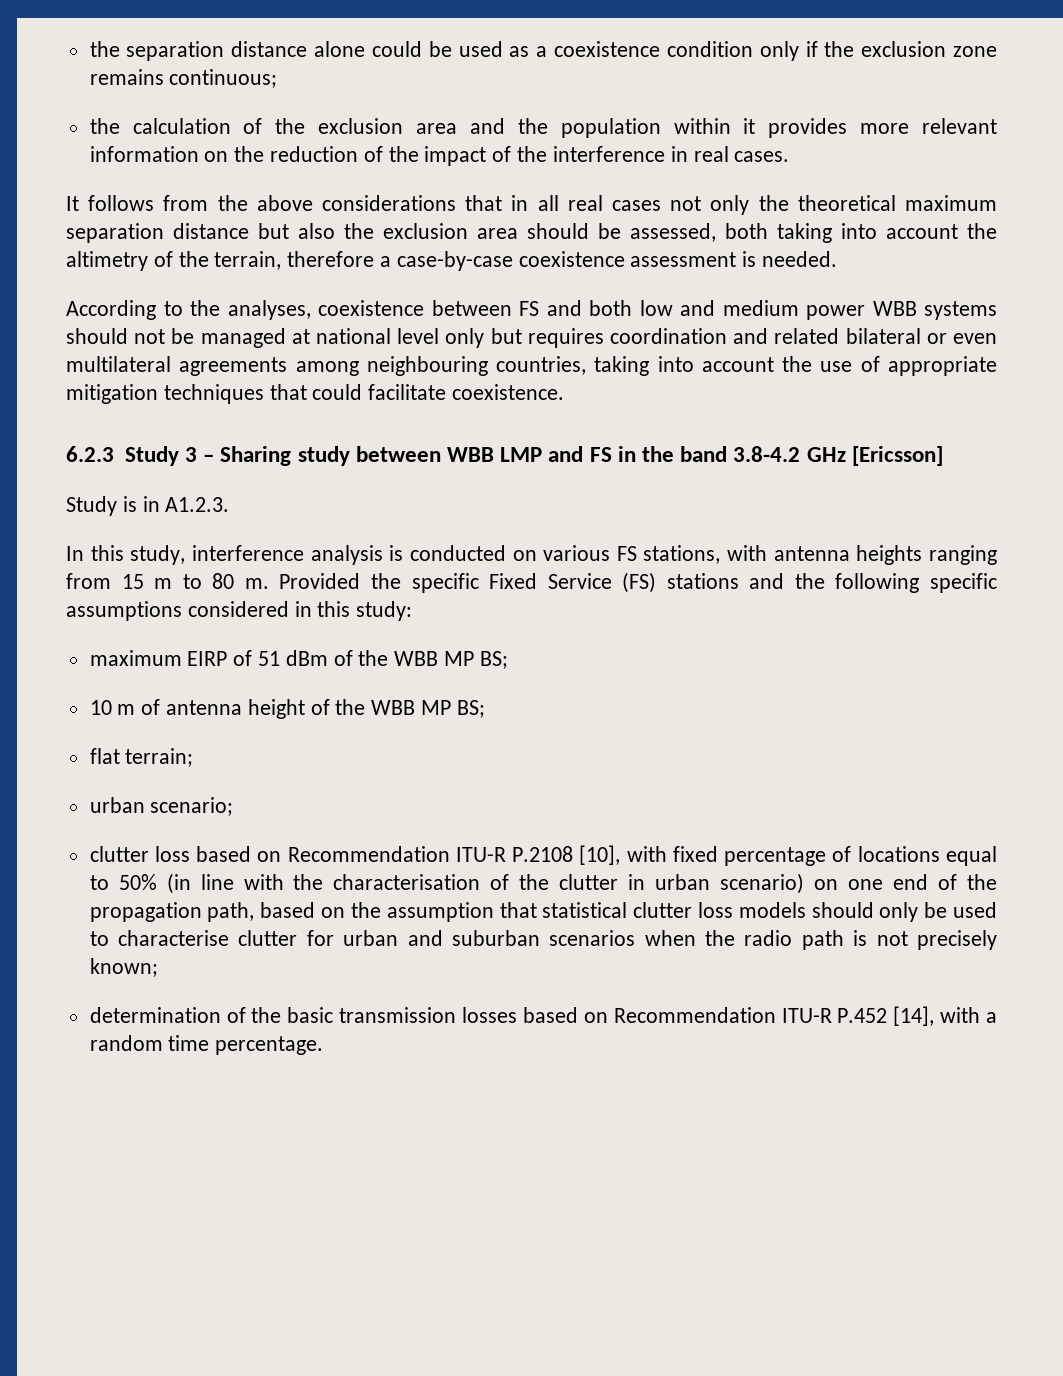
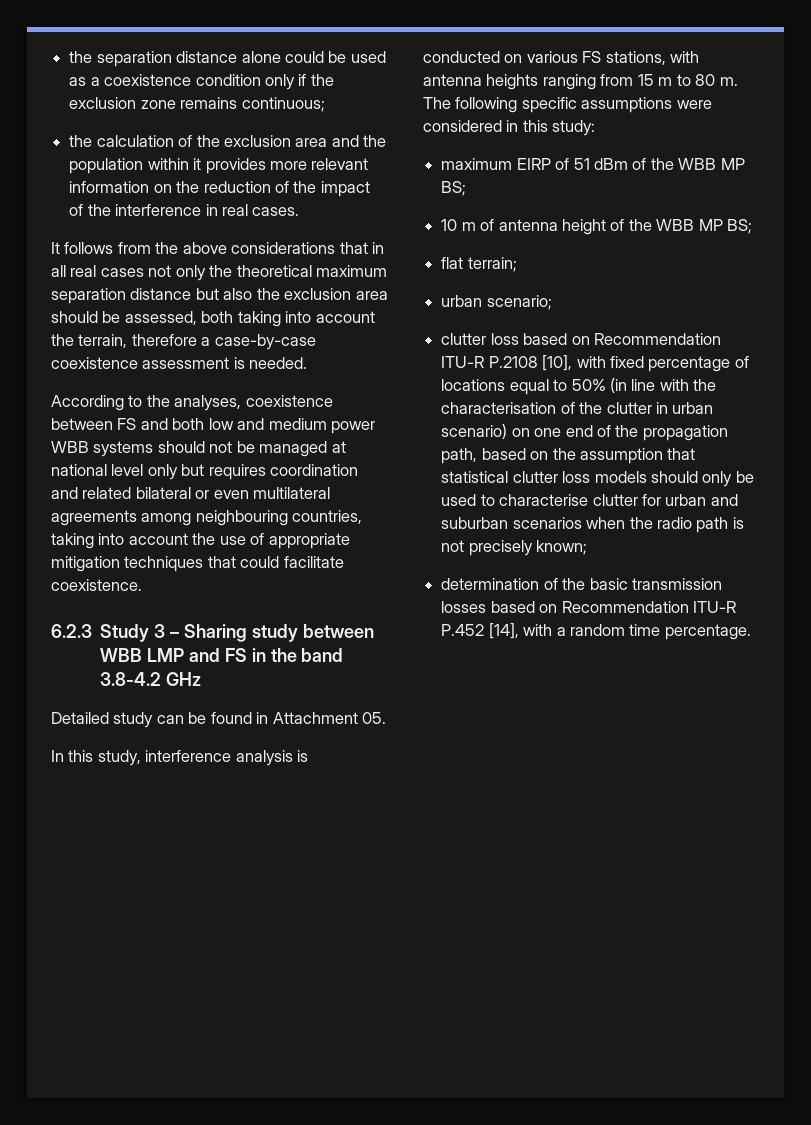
- It follows from the above considerations that in all real cases not only the theoretical maximum separation distance but also the exclusion area should be assessed, both taking into account the altimetry of the terrain, therefore a case-by-case coexistence assessment is needed.
+ It follows from the above considerations that in all real cases not only the theoretical maximum separation distance but also the exclusion area should be assessed, both taking into account the terrain, therefore a case-by-case coexistence assessment is needed.
- 6.2.3 Study 3 – Sharing study between WBB LMP and FS in the band 3.8-4.2 GHz [Ericsson]
- Study is in A1.2.3.
+ 6.2.3 Study 3 – Sharing study between WBB LMP and FS in the band 3.8-4.2 GHz
+ Detailed study can be found in Attachment 05.
- Provided the specific Fixed Service (FS) stations and the following specific assumptions considered in this study:
+ The following specific assumptions were considered in this study:

